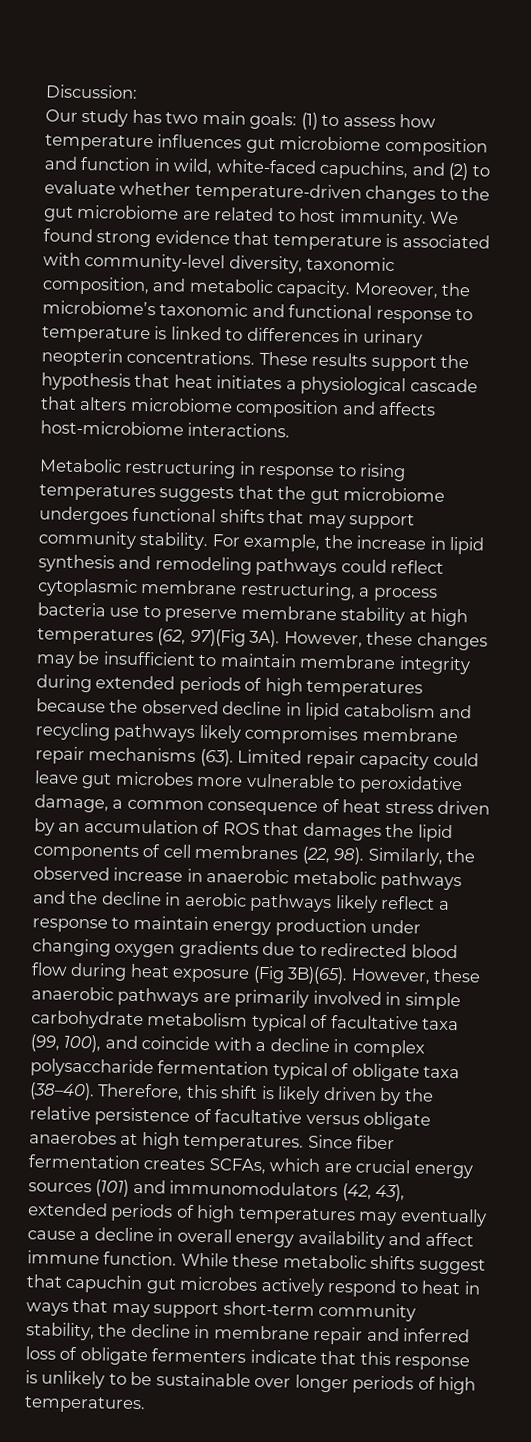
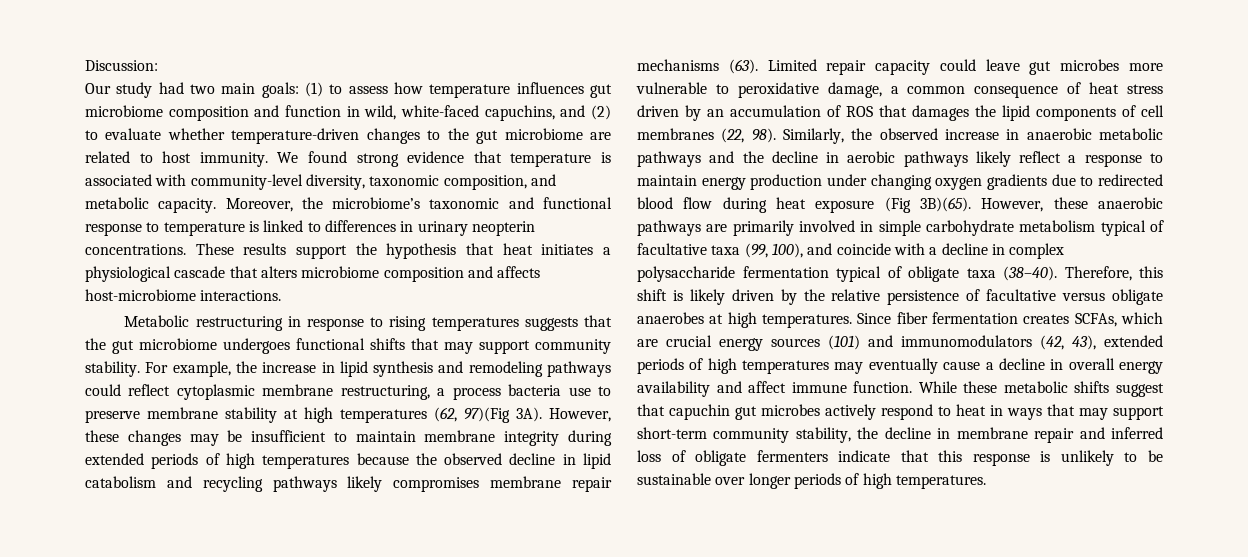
- Our study has two main goals: (1) to assess how temperature influences gut microbiome composition and function in wild, white-faced capuchins, and (2) to evaluate whether temperature-driven changes to the gut microbiome are related to host immunity.
+ Our study had two main goals: (1) to assess how temperature influences gut microbiome composition and function in wild, white-faced capuchins, and (2) to evaluate whether temperature-driven changes to the gut microbiome are related to host immunity.

